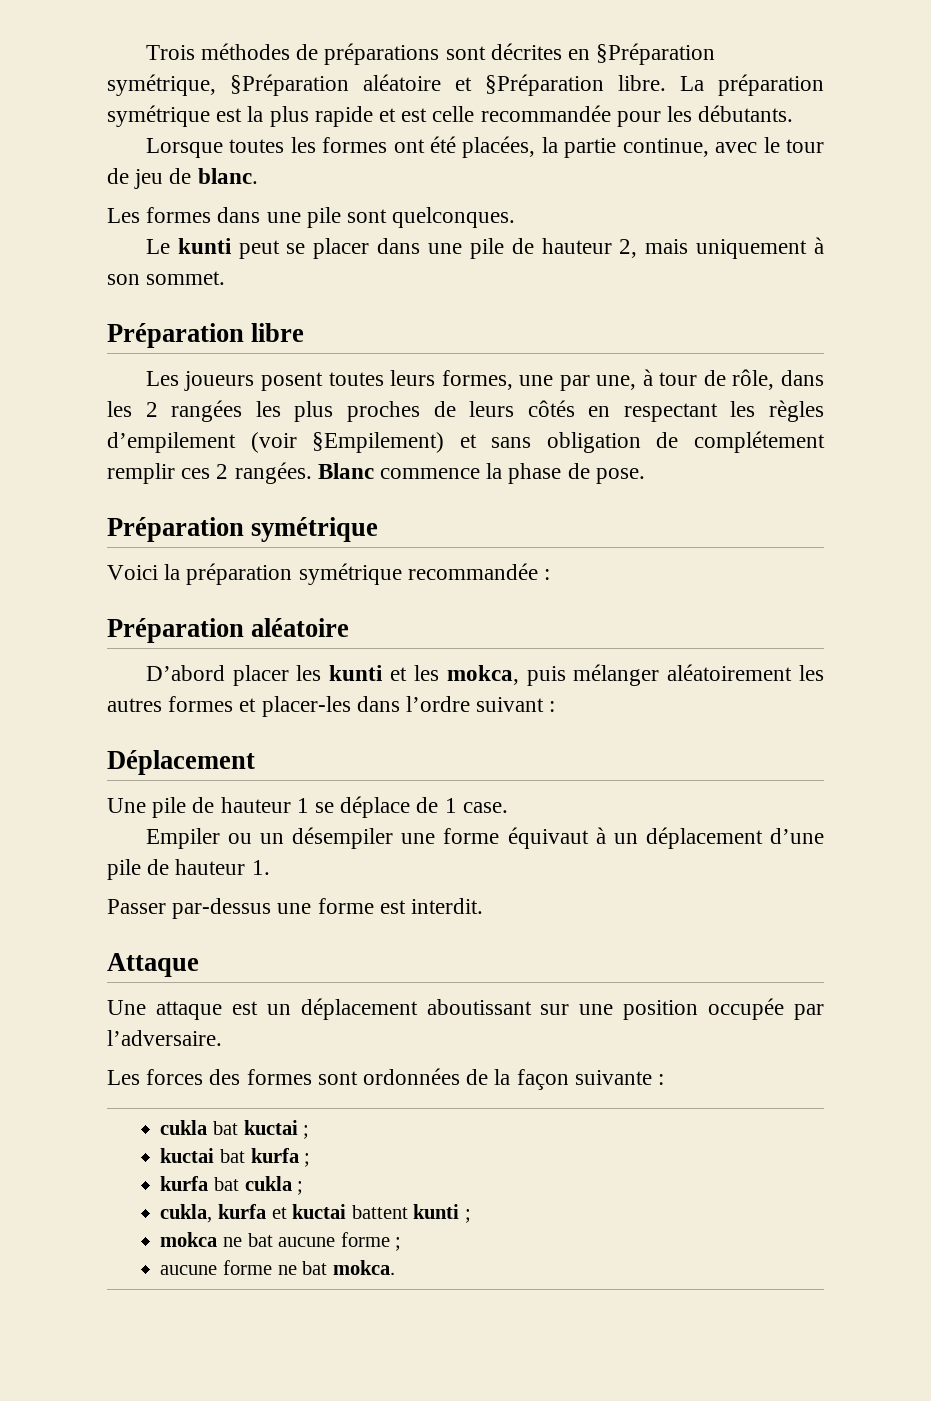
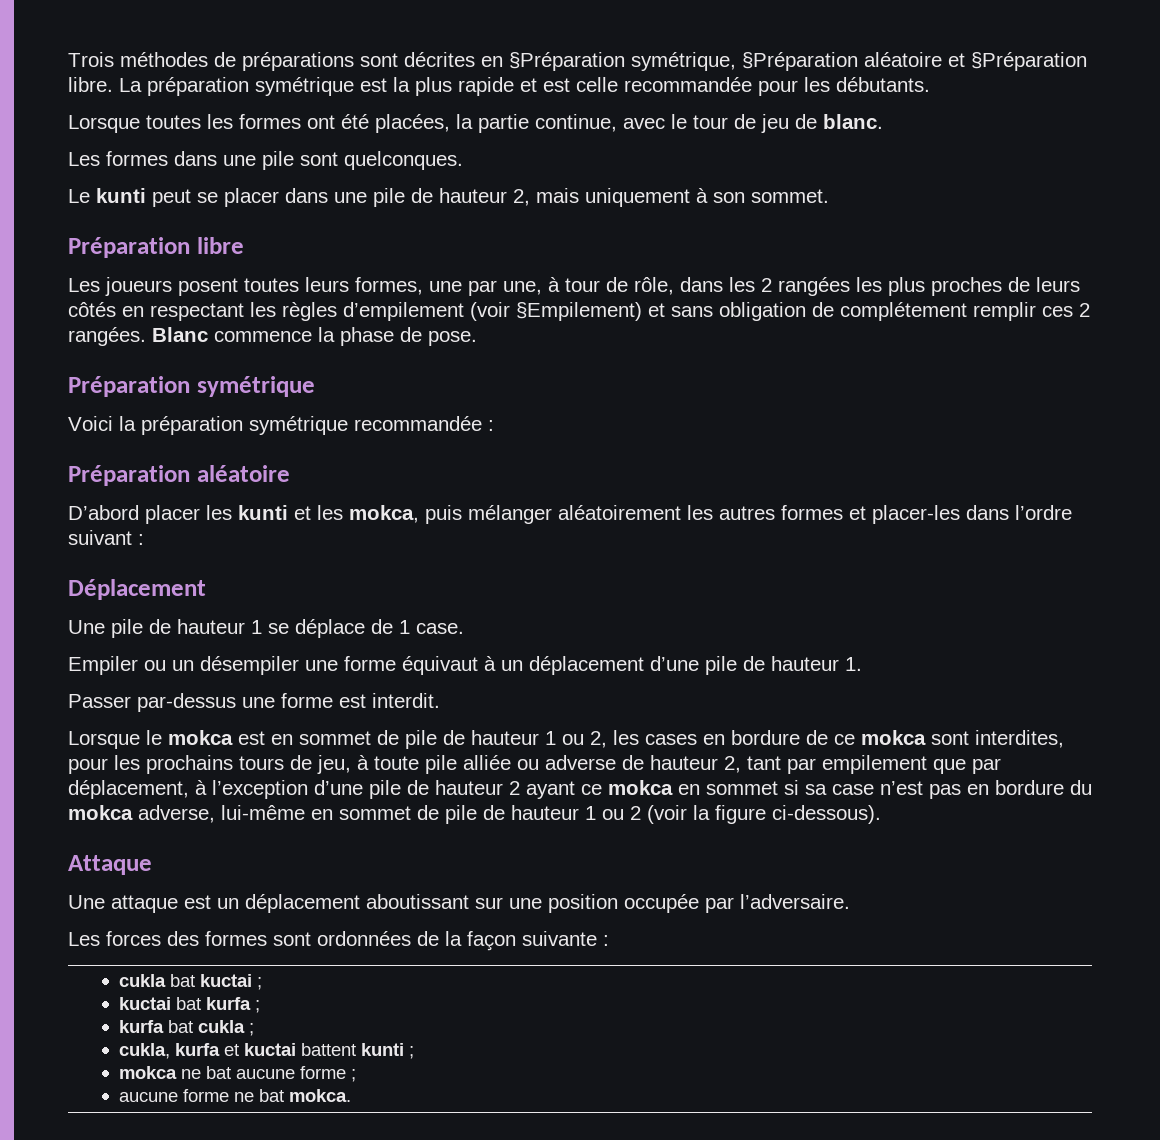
+ Lorsque le mokca est en sommet de pile de hauteur 1 ou 2, les cases en bordure de ce mokca sont interdites, pour les prochains tours de jeu, à toute pile alliée ou adverse de hauteur 2, tant par empilement que par déplacement, à l’exception d’une pile de hauteur 2 ayant ce mokca en sommet si sa case n’est pas en bordure du mokca adverse, lui-même en sommet de pile de hauteur 1 ou 2 (voir la figure ci-dessous).

